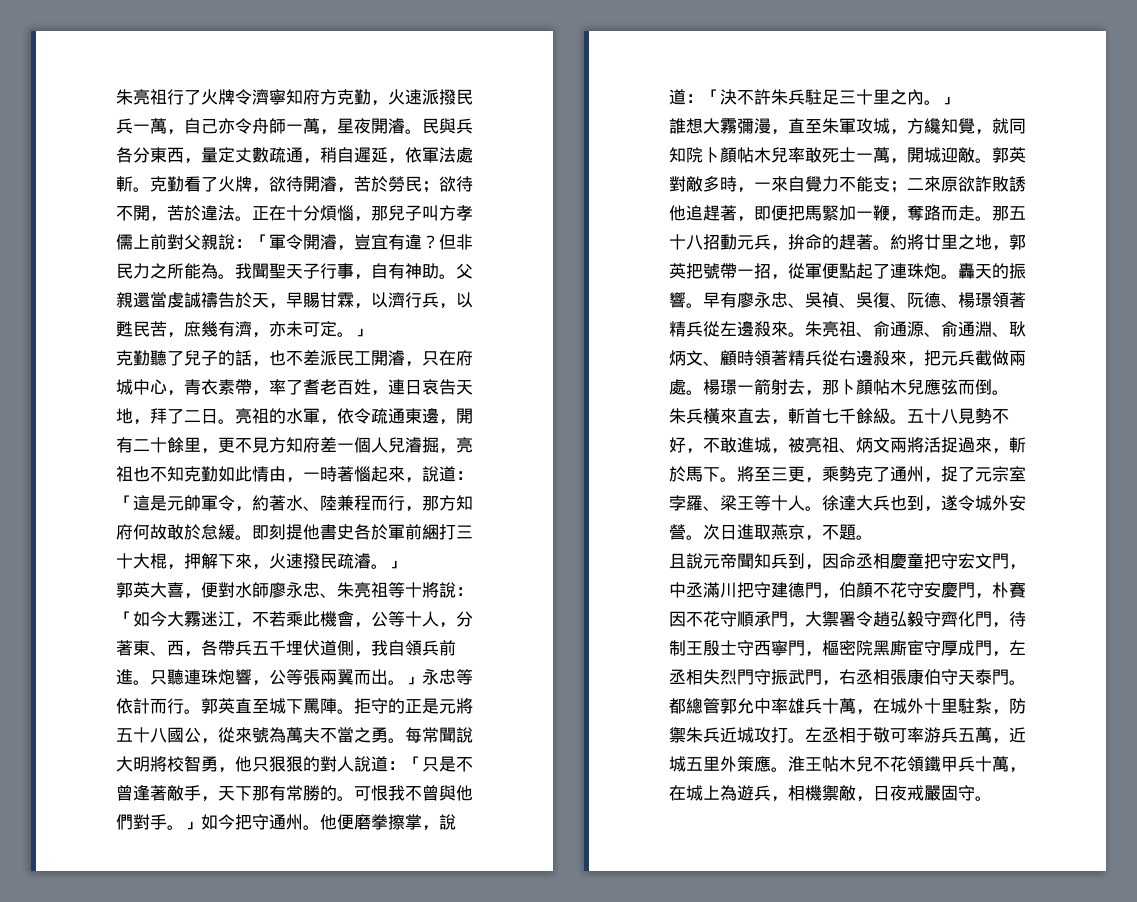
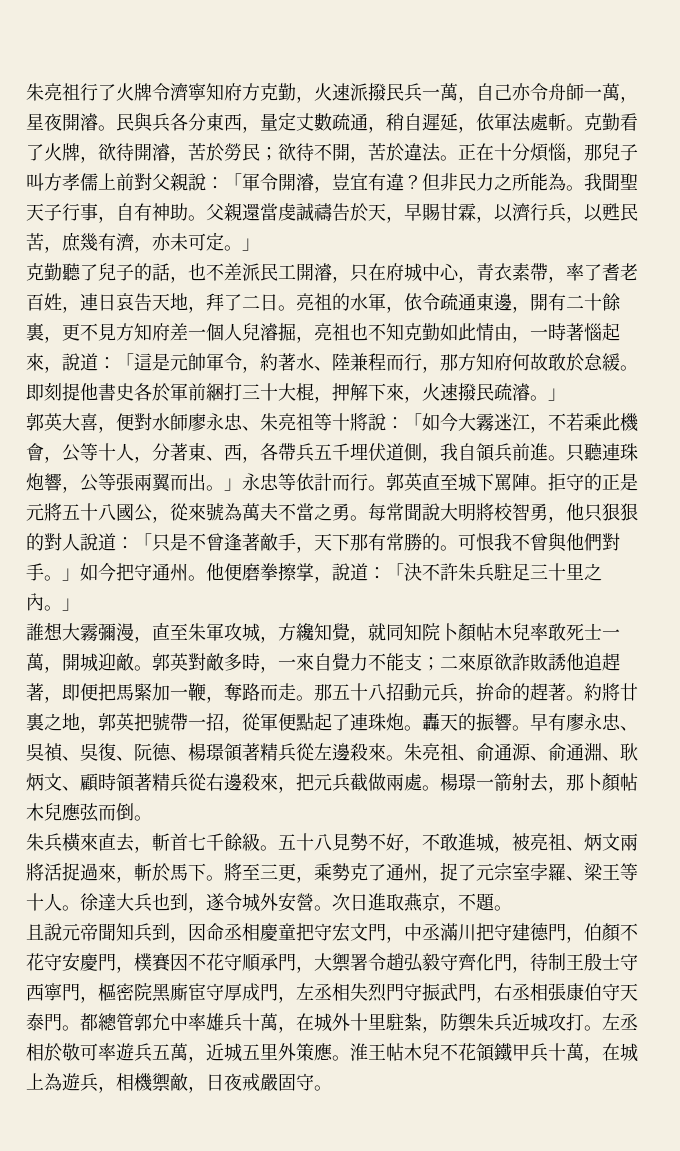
- 亮祖的水軍，依令疏通東邊，開有二十餘里，更不見方知府差一個人兒濬掘，亮祖也不知克勤如此情由，一時著惱起來，說道：「這是元帥軍令，約著水、陸兼程而行，那方知府何故敢於怠緩。
+ 亮祖的水軍，依令疏通東邊，開有二十餘裏，更不見方知府差一個人兒濬掘，亮祖也不知克勤如此情由，一時著惱起來，說道：「這是元帥軍令，約著水、陸兼程而行，那方知府何故敢於怠緩。
- 約將廿里之地，郭英把號帶一招，從軍便點起了連珠炮。
+ 約將廿裏之地，郭英把號帶一招，從軍便點起了連珠炮。
- 且說元帝聞知兵到，因命丞相慶童把守宏文門，中丞滿川把守建德門，伯顏不花守安慶門，朴賽因不花守順承門，大禦署令趙弘毅守齊化門，待制王殷士守西寧門，樞密院黑廝宦守厚成門，左丞相失烈門守振武門，右丞相張康伯守天泰門。
+ 且說元帝聞知兵到，因命丞相慶童把守宏文門，中丞滿川把守建德門，伯顏不花守安慶門，樸賽因不花守順承門，大禦署令趙弘毅守齊化門，待制王殷士守西寧門，樞密院黑廝宦守厚成門，左丞相失烈門守振武門，右丞相張康伯守天泰門。
- 左丞相于敬可率游兵五萬，近城五里外策應。
+ 左丞相於敬可率遊兵五萬，近城五里外策應。

